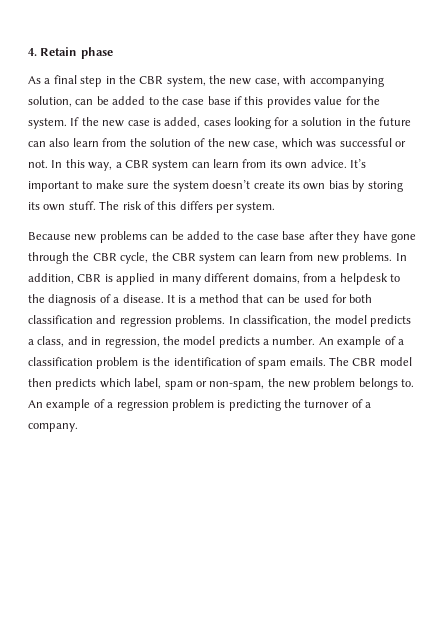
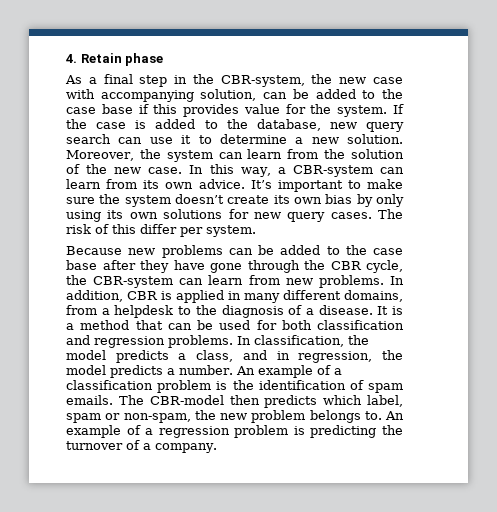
- As a final step in the CBR system, the new case, with accompanying solution, can be added to the case base if this provides value for the system.
+ As a final step in the CBR-system, the new case with accompanying solution, can be added to the case base if this provides value for the system.
- If the new case is added, cases looking for a solution in the future can also learn from the solution of the new case, which was successful or not.
+ If the case is added to the database, new query search can use it to determine a new solution. Moreover, the system can learn from the solution of the new case.
- In this way, a CBR system can learn from its own advice.
+ In this way, a CBR-system can learn from its own advice.
- It’s important to make sure the system doesn’t create its own bias by storing its own stuff.
+ It’s important to make sure the system doesn’t create its own bias by only using its own solutions for new query cases.
- The risk of this differs per system.
+ The risk of this differ per system.
- Because new problems can be added to the case base after they have gone through the CBR cycle, the CBR system can learn from new problems.
+ Because new problems can be added to the case base after they have gone through the CBR cycle, the CBR-system can learn from new problems.
- The CBR model then predicts which label, spam or non-spam, the new problem belongs to.
+ The CBR-model then predicts which label, spam or non-spam, the new problem belongs to.

